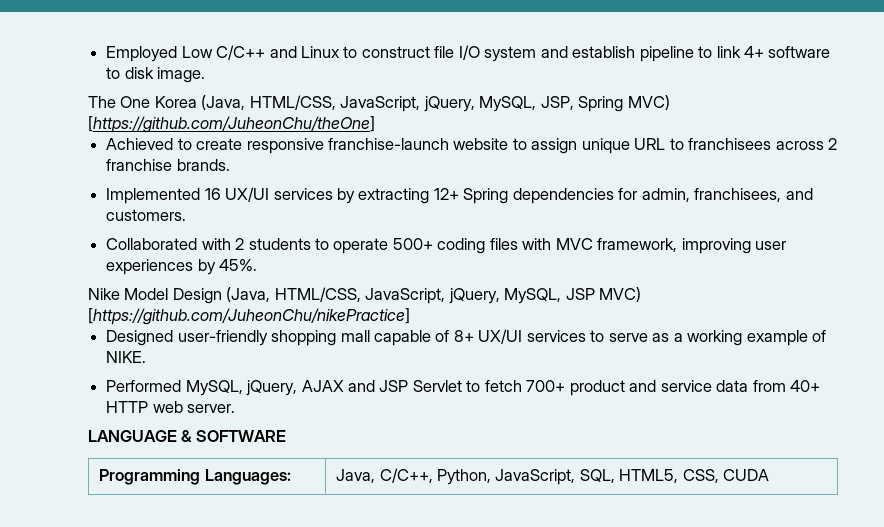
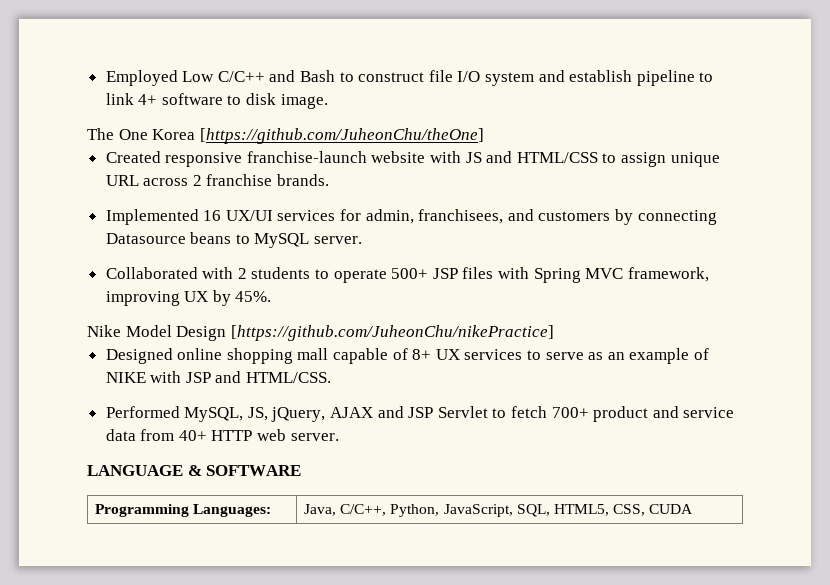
- Employed Low C/C++ and Linux to construct file I/O system and establish pipeline to link 4+ software to disk image.
+ Employed Low C/C++ and Bash to construct file I/O system and establish pipeline to link 4+ software to disk image.
- The One Korea (Java, HTML/CSS, JavaScript, jQuery, MySQL, JSP, Spring MVC) [https://github.com/JuheonChu/theOne]
- Achieved to create responsive franchise-launch website to assign unique URL to franchisees across 2 franchise brands.
+ The One Korea [https://github.com/JuheonChu/theOne]
+ Created responsive franchise-launch website with JS and HTML/CSS to assign unique URL across 2 franchise brands.
- Implemented 16 UX/UI services by extracting 12+ Spring dependencies for admin, franchisees, and customers.
+ Implemented 16 UX/UI services for admin, franchisees, and customers by connecting Datasource beans to MySQL server.
- Collaborated with 2 students to operate 500+ coding files with MVC framework, improving user experiences by 45%.
+ Collaborated with 2 students to operate 500+ JSP files with Spring MVC framework, improving UX by 45%.
- Nike Model Design (Java, HTML/CSS, JavaScript, jQuery, MySQL, JSP MVC) [https://github.com/JuheonChu/nikePractice]
+ Nike Model Design [https://github.com/JuheonChu/nikePractice]
- Designed user-friendly shopping mall capable of 8+ UX/UI services to serve as a working example of NIKE.
+ Designed online shopping mall capable of 8+ UX services to serve as an example of NIKE with JSP and HTML/CSS.
- Performed MySQL, jQuery, AJAX and JSP Servlet to fetch 700+ product and service data from 40+ HTTP web server.
+ Performed MySQL, JS, jQuery, AJAX and JSP Servlet to fetch 700+ product and service data from 40+ HTTP web server.

